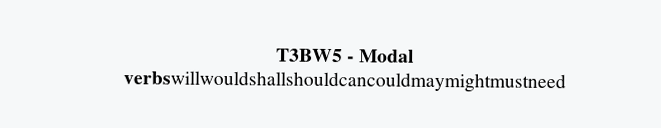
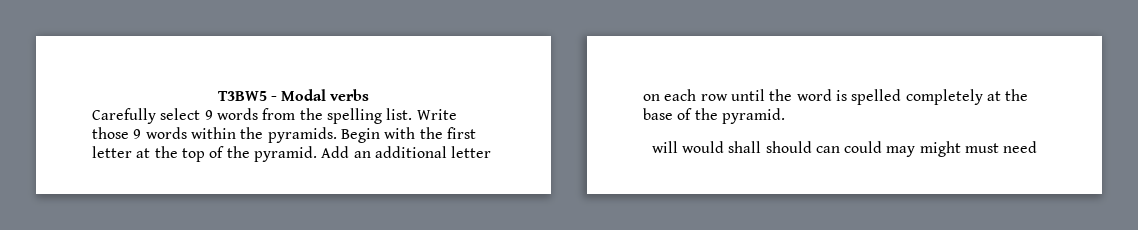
- T3BW5 - Modal verbswillwouldshallshouldcancouldmaymightmustneed
+ T3BW5 - Modal verbs
+ Carefully select 9 words from the spelling list. Write those 9 words within the pyramids. Begin with the first letter at the top of the pyramid. Add an additional letter on each row until the word is spelled completely at the base of the pyramid.
+ will would shall should can could may might must need

